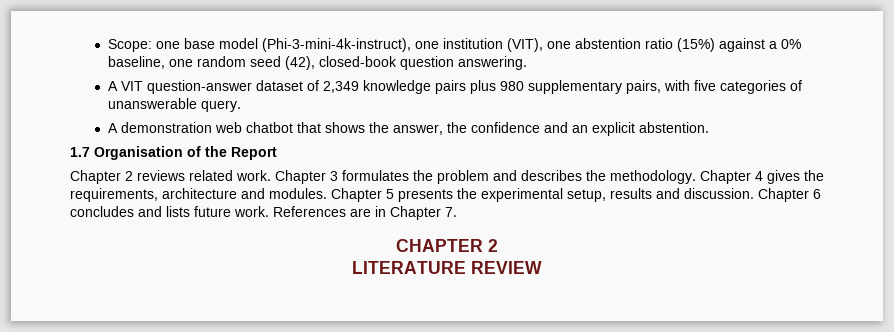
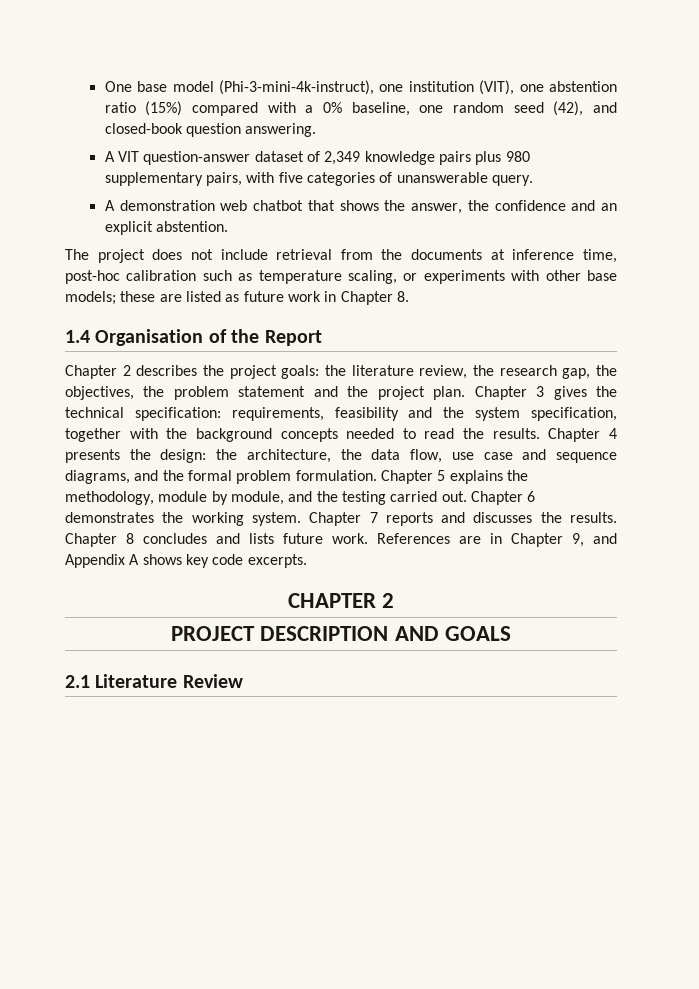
- Scope: one base model (Phi-3-mini-4k-instruct), one institution (VIT), one abstention ratio (15%) against a 0% baseline, one random seed (42), closed-book question answering.
+ One base model (Phi-3-mini-4k-instruct), one institution (VIT), one abstention ratio (15%) compared with a 0% baseline, one random seed (42), and closed-book question answering.
- 1.7 Organisation of the Report
+ The project does not include retrieval from the documents at inference time, post-hoc calibration such as temperature scaling, or experiments with other base models; these are listed as future work in Chapter 8.
+ 1.4 Organisation of the Report
- Chapter 2 reviews related work. Chapter 3 formulates the problem and describes the methodology. Chapter 4 gives the requirements, architecture and modules. Chapter 5 presents the experimental setup, results and discussion. Chapter 6 concludes and lists future work.
+ Chapter 2 describes the project goals: the literature review, the research gap, the objectives, the problem statement and the project plan. Chapter 3 gives the technical specification: requirements, feasibility and the system specification, together with the background concepts needed to read the results. Chapter 4 presents the design: the architecture, the data flow, use case and sequence diagrams, and the formal problem formulation. Chapter 5 explains the methodology, module by module, and the testing carried out. Chapter 6 demonstrates the working system. Chapter 7 reports and discusses the results. Chapter 8 concludes and lists future work.
- References are in Chapter 7.
+ References are in Chapter 9, and Appendix A shows key code excerpts.
  CHAPTER 2
- LITERATURE REVIEW
+ PROJECT DESCRIPTION AND GOALS
+ 2.1 Literature Review

